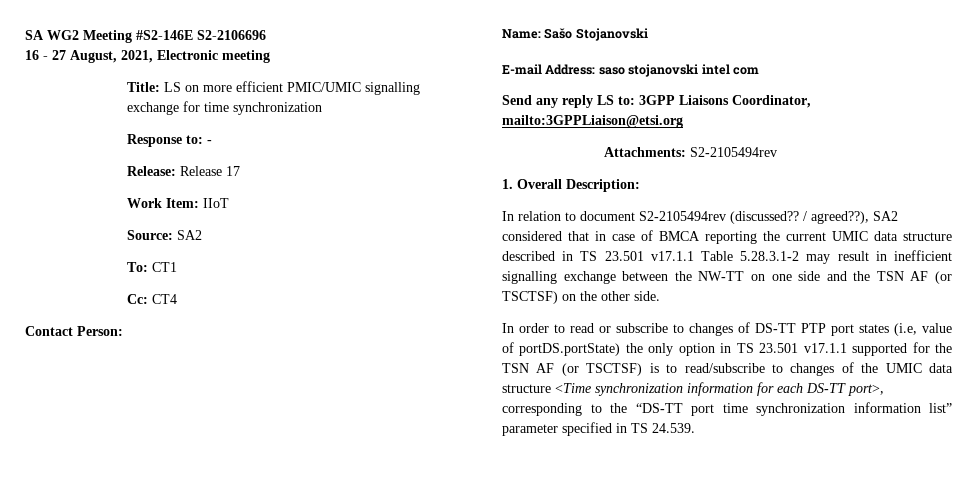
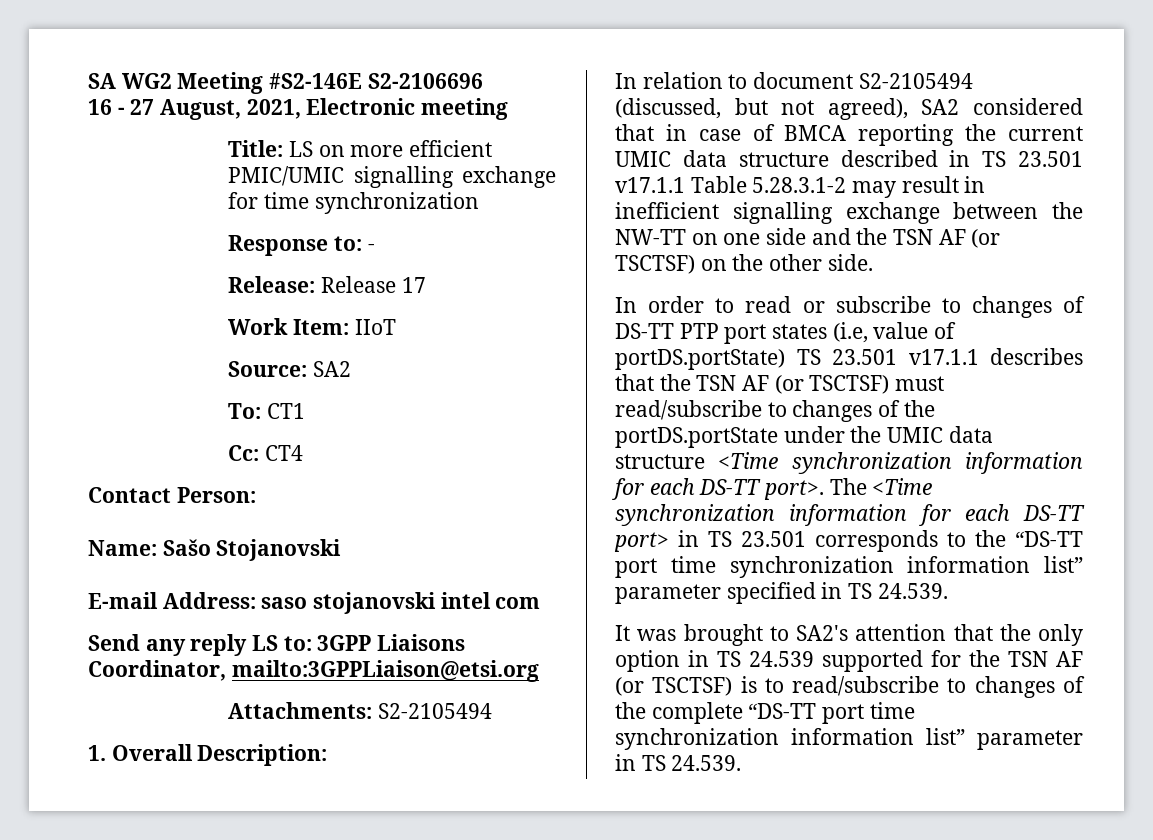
- Attachments: S2-2105494rev
+ Attachments: S2-2105494
- In relation to document S2-2105494rev (discussed?? / agreed??), SA2 considered that in case of BMCA reporting the current UMIC data structure described in TS 23.501 v17.1.1 Table 5.28.3.1-2 may result in inefficient signalling exchange between the NW-TT on one side and the TSN AF (or TSCTSF) on the other side.
+ In relation to document S2-2105494 (discussed, but not agreed), SA2 considered that in case of BMCA reporting the current UMIC data structure described in TS 23.501 v17.1.1 Table 5.28.3.1-2 may result in inefficient signalling exchange between the NW-TT on one side and the TSN AF (or TSCTSF) on the other side.
- In order to read or subscribe to changes of DS-TT PTP port states (i.e, value of portDS.portState) the only option in TS 23.501 v17.1.1 supported for the TSN AF (or TSCTSF) is to read/subscribe to changes of the UMIC data structure <Time synchronization information for each DS-TT port>, corresponding to the “DS-TT port time synchronization information list” parameter specified in TS 24.539.
+ In order to read or subscribe to changes of DS-TT PTP port states (i.e, value of portDS.portState) TS 23.501 v17.1.1 describes that the TSN AF (or TSCTSF) must read/subscribe to changes of the portDS.portState under the UMIC data structure <Time synchronization information for each DS-TT port>. The <Time synchronization information for each DS-TT port> in TS 23.501 corresponds to the “DS-TT port time synchronization information list” parameter specified in TS 24.539.
+ It was brought to SA2's attention that the only option in TS 24.539 supported for the TSN AF (or TSCTSF) is to read/subscribe to changes of the complete “DS-TT port time synchronization information list” parameter in TS 24.539.

